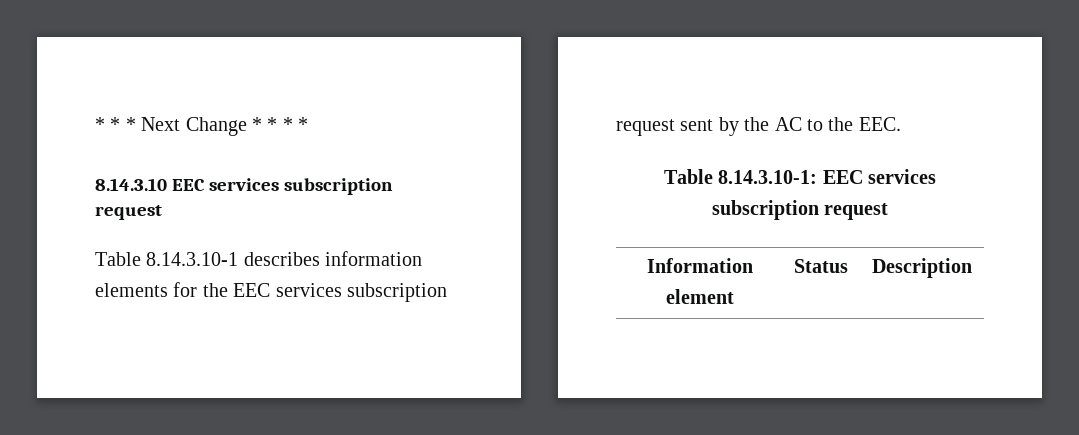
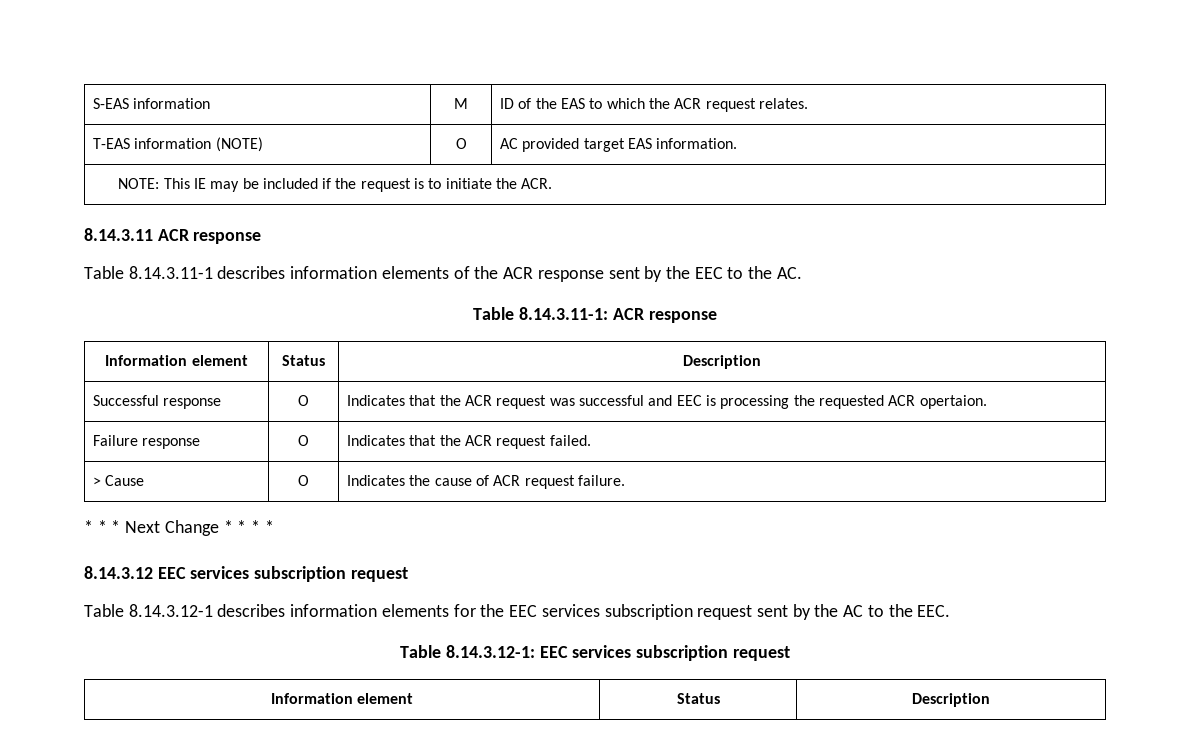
+ S-EAS information | M | ID of the EAS to which the ACR request relates.
+ T-EAS information (NOTE) | O | AC provided target EAS information.
+ NOTE: This IE may be included if the request is to initiate the ACR.
+ 8.14.3.11 ACR response
+ Table 8.14.3.11-1 describes information elements of the ACR response sent by the EEC to the AC.
+ Table 8.14.3.11-1: ACR response
+ Information element | Status | Description
+ Successful response | O | Indicates that the ACR request was successful and EEC is processing the requested ACR opertaion.
+ Failure response | O | Indicates that the ACR request failed.
+ > Cause | O | Indicates the cause of ACR request failure.
- 8.14.3.10 EEC services subscription request
+ 8.14.3.12 EEC services subscription request
- Table 8.14.3.10-1 describes information elements for the EEC services subscription request sent by the AC to the EEC.
+ Table 8.14.3.12-1 describes information elements for the EEC services subscription request sent by the AC to the EEC.
- Table 8.14.3.10-1: EEC services subscription request
+ Table 8.14.3.12-1: EEC services subscription request

